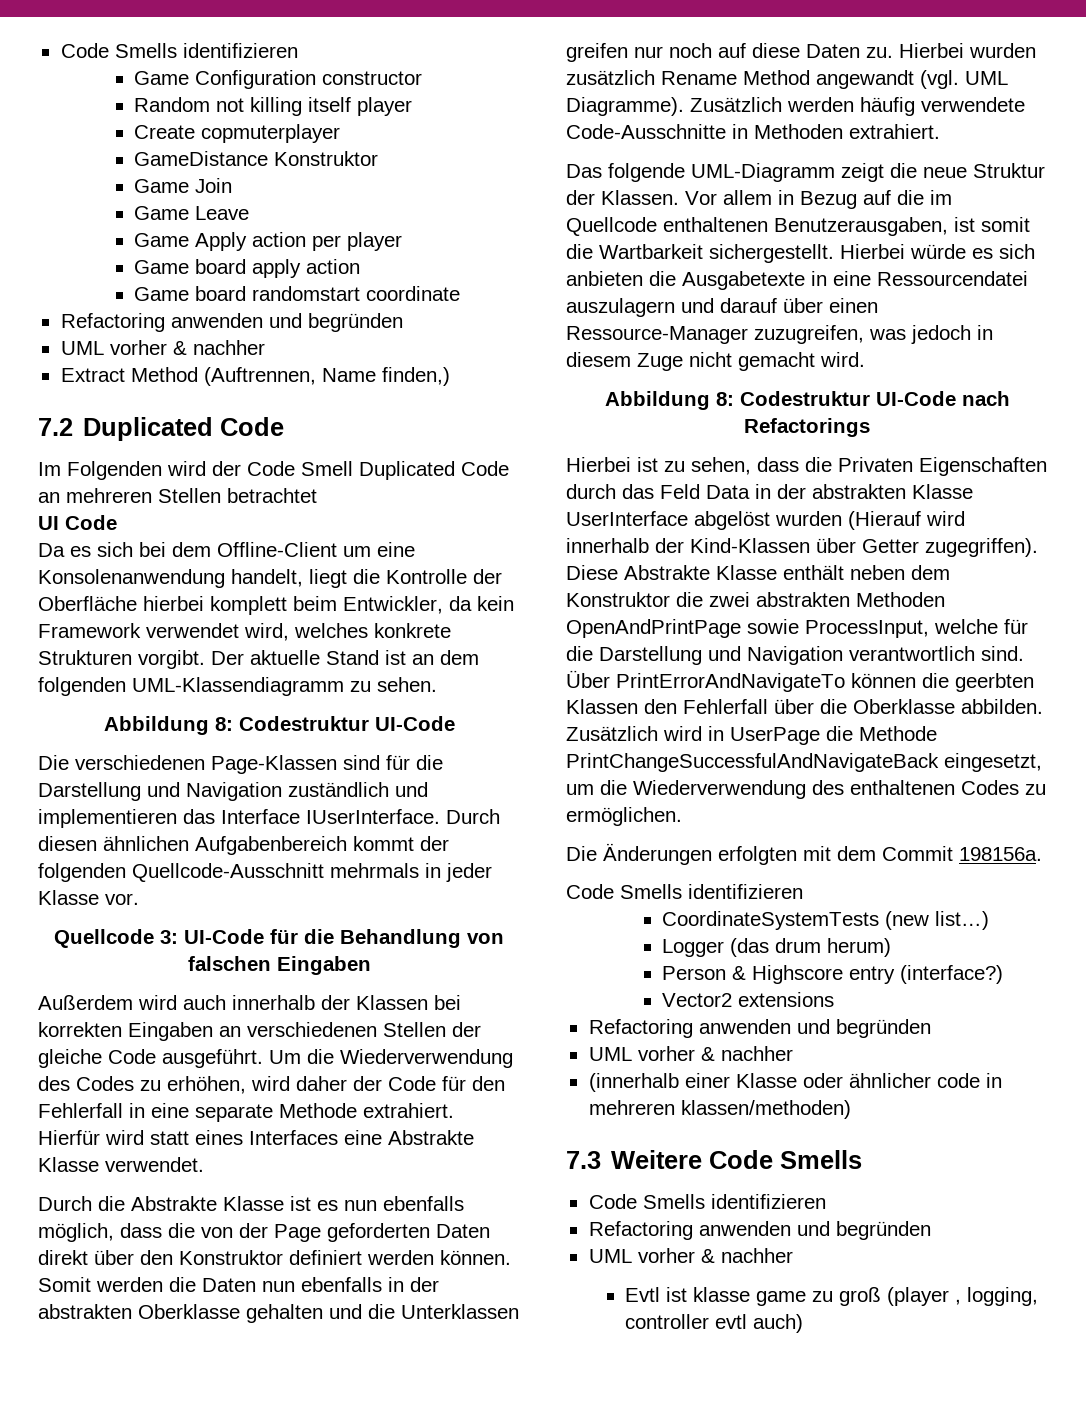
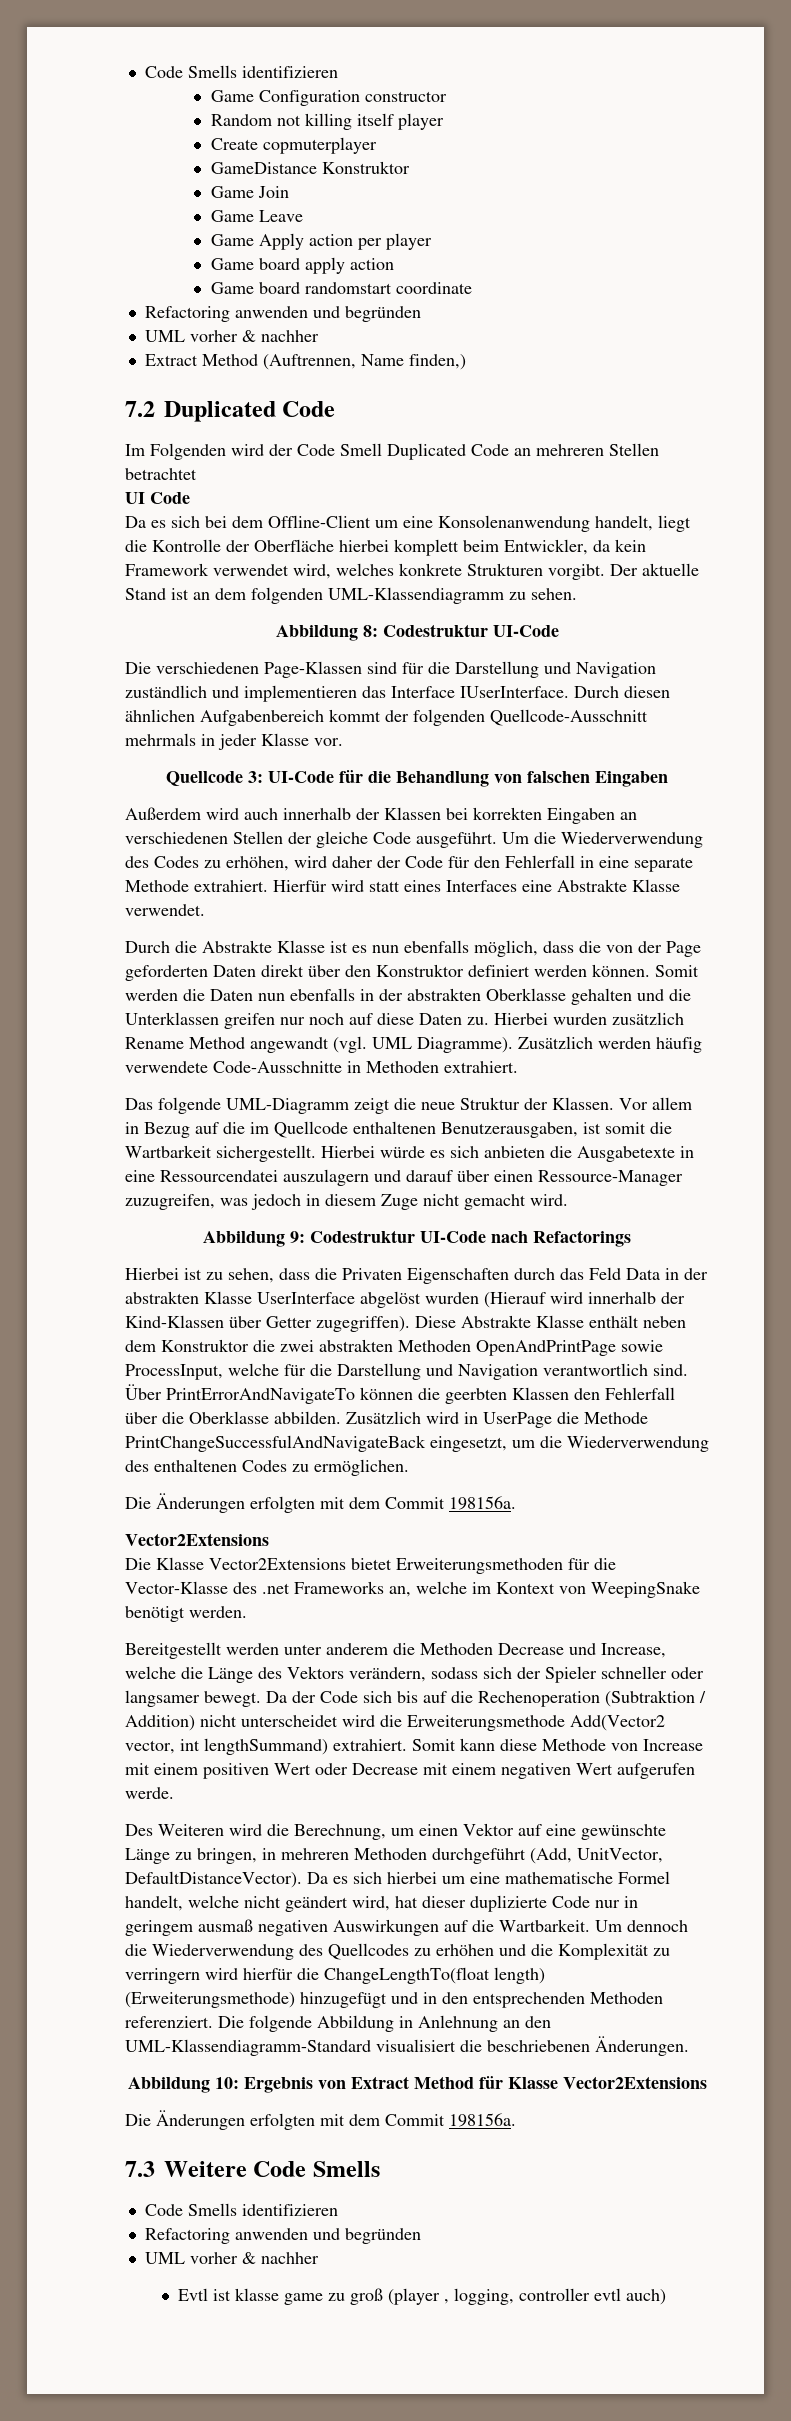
- Abbildung 8: Codestruktur UI-Code nach Refactorings
+ Abbildung 9: Codestruktur UI-Code nach Refactorings
  Zusätzlich wird in UserPage die Methode PrintChangeSuccessfulAndNavigateBack eingesetzt, um die Wiederverwendung des enthaltenen Codes zu ermöglichen.
  Die Änderungen erfolgten mit dem Commit 198156a.
- Code Smells identifizieren
- CoordinateSystemTests (new list…)
- Logger (das drum herum)
- Person & Highscore entry (interface?)
- Vector2 extensions
- Refactoring anwenden und begründen
- UML vorher & nachher
- (innerhalb einer Klasse oder ähnlicher code in mehreren klassen/methoden)
+ Vector2Extensions
+ Die Klasse Vector2Extensions bietet Erweiterungsmethoden für die Vector-Klasse des .net Frameworks an, welche im Kontext von WeepingSnake benötigt werden.
+ Bereitgestellt werden unter anderem die Methoden Decrease und Increase, welche die Länge des Vektors verändern, sodass sich der Spieler schneller oder langsamer bewegt. Da der Code sich bis auf die Rechenoperation (Subtraktion / Addition) nicht unterscheidet wird die Erweiterungsmethode Add(Vector2 vector, int lengthSummand) extrahiert. Somit kann diese Methode von Increase mit einem positiven Wert oder Decrease mit einem negativen Wert aufgerufen werde.
+ Des Weiteren wird die Berechnung, um einen Vektor auf eine gewünschte Länge zu bringen, in mehreren Methoden durchgeführt (Add, UnitVector, DefaultDistanceVector). Da es sich hierbei um eine mathematische Formel handelt, welche nicht geändert wird, hat dieser duplizierte Code nur in geringem ausmaß negativen Auswirkungen auf die Wartbarkeit. Um dennoch die Wiederverwendung des Quellcodes zu erhöhen und die Komplexität zu verringern wird hierfür die ChangeLengthTo(float length) (Erweiterungsmethode) hinzugefügt und in den entsprechenden Methoden referenziert. Die folgende Abbildung in Anlehnung an den UML-Klassendiagramm-Standard visualisiert die beschriebenen Änderungen.
+ Abbildung 10: Ergebnis von Extract Method für Klasse Vector2Extensions
+ Die Änderungen erfolgten mit dem Commit 198156a.

